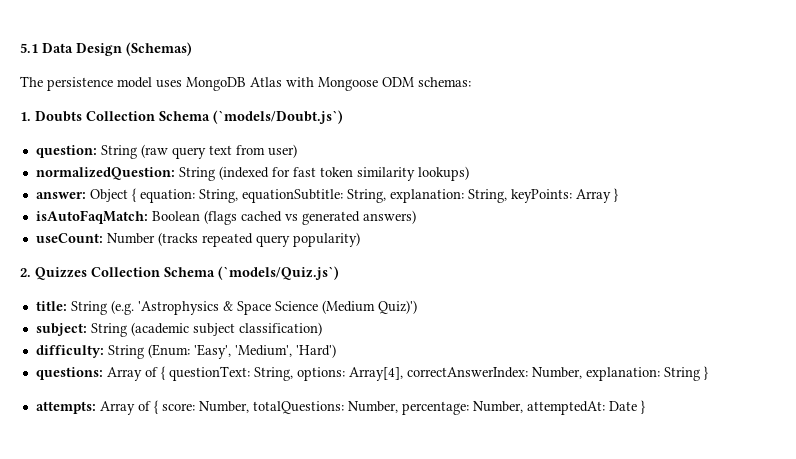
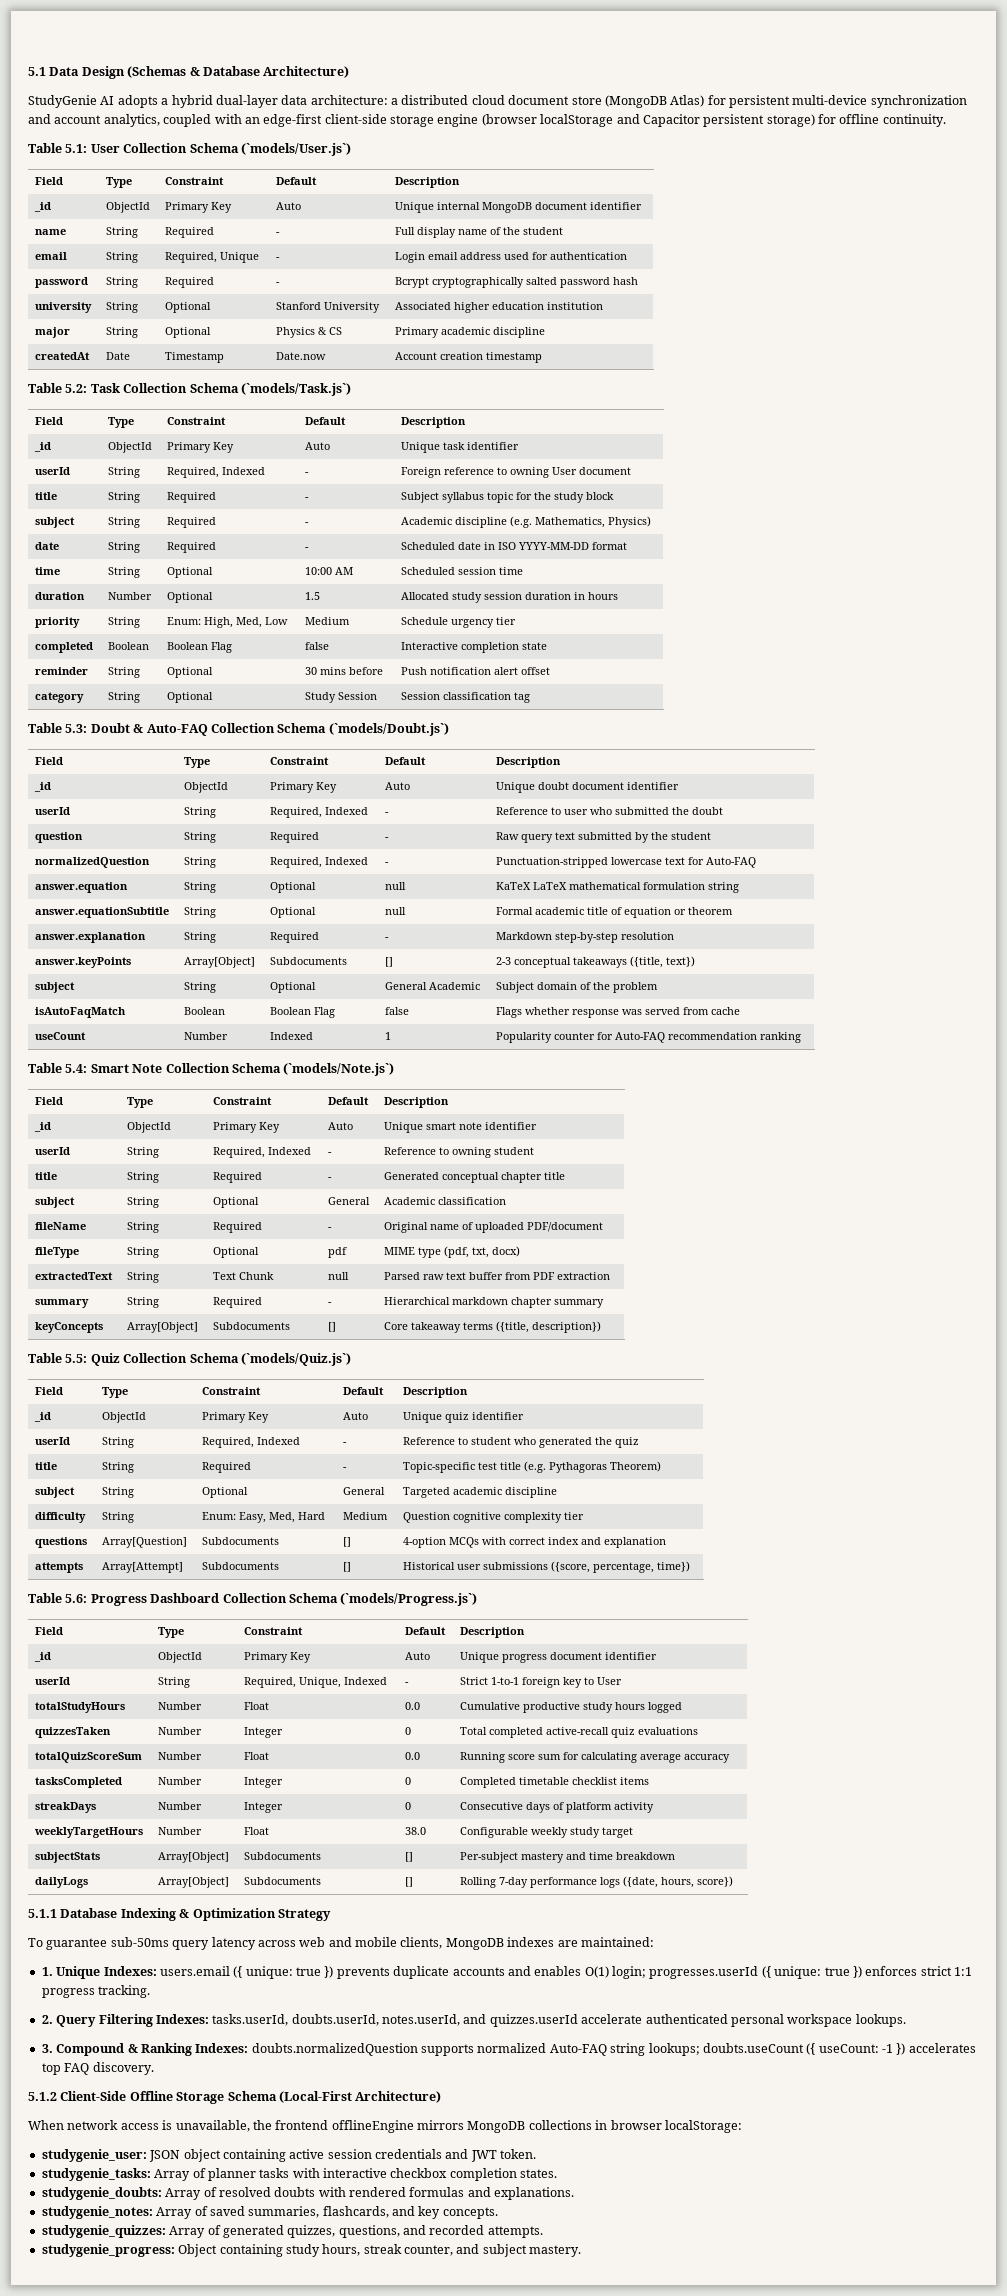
- 5.1 Data Design (Schemas)
- The persistence model uses MongoDB Atlas with Mongoose ODM schemas:
- 1. Doubts Collection Schema (`models/Doubt.js`)
- question: String (raw query text from user)
- normalizedQuestion: String (indexed for fast token similarity lookups)
- answer: Object { equation: String, equationSubtitle: String, explanation: String, keyPoints: Array }
- isAutoFaqMatch: Boolean (flags cached vs generated answers)
- useCount: Number (tracks repeated query popularity)
- 2. Quizzes Collection Schema (`models/Quiz.js`)
- title: String (e.g. 'Astrophysics & Space Science (Medium Quiz)')
- subject: String (academic subject classification)
- difficulty: String (Enum: 'Easy', 'Medium', 'Hard')
- questions: Array of { questionText: String, options: Array[4], correctAnswerIndex: Number, explanation: String }
- attempts: Array of { score: Number, totalQuestions: Number, percentage: Number, attemptedAt: Date }
+ 5.1 Data Design (Schemas & Database Architecture)
+ StudyGenie AI adopts a hybrid dual-layer data architecture: a distributed cloud document store (MongoDB Atlas) for persistent multi-device synchronization and account analytics, coupled with an edge-first client-side storage engine (browser localStorage and Capacitor persistent storage) for offline continuity.
+ Table 5.1: User Collection Schema (`models/User.js`)
+ Field | Type | Constraint | Default | Description
+ _id | ObjectId | Primary Key | Auto | Unique internal MongoDB document identifier
+ name | String | Required | - | Full display name of the student
+ email | String | Required, Unique | - | Login email address used for authentication
+ password | String | Required | - | Bcrypt cryptographically salted password hash
+ university | String | Optional | Stanford University | Associated higher education institution
+ major | String | Optional | Physics & CS | Primary academic discipline
+ createdAt | Date | Timestamp | Date.now | Account creation timestamp
+ Table 5.2: Task Collection Schema (`models/Task.js`)
+ Field | Type | Constraint | Default | Description
+ _id | ObjectId | Primary Key | Auto | Unique task identifier
+ userId | String | Required, Indexed | - | Foreign reference to owning User document
+ title | String | Required | - | Subject syllabus topic for the study block
+ subject | String | Required | - | Academic discipline (e.g. Mathematics, Physics)
+ date | String | Required | - | Scheduled date in ISO YYYY-MM-DD format
+ time | String | Optional | 10:00 AM | Scheduled session time
+ duration | Number | Optional | 1.5 | Allocated study session duration in hours
+ priority | String | Enum: High, Med, Low | Medium | Schedule urgency tier
+ completed | Boolean | Boolean Flag | false | Interactive completion state
+ reminder | String | Optional | 30 mins before | Push notification alert offset
+ category | String | Optional | Study Session | Session classification tag
+ Table 5.3: Doubt & Auto-FAQ Collection Schema (`models/Doubt.js`)
+ Field | Type | Constraint | Default | Description
+ _id | ObjectId | Primary Key | Auto | Unique doubt document identifier
+ userId | String | Required, Indexed | - | Reference to user who submitted the doubt
+ question | String | Required | - | Raw query text submitted by the student
+ normalizedQuestion | String | Required, Indexed | - | Punctuation-stripped lowercase text for Auto-FAQ
+ answer.equation | String | Optional | null | KaTeX LaTeX mathematical formulation string
+ answer.equationSubtitle | String | Optional | null | Formal academic title of equation or theorem
+ answer.explanation | String | Required | - | Markdown step-by-step resolution
+ answer.keyPoints | Array[Object] | Subdocuments | [] | 2-3 conceptual takeaways ({title, text})
+ subject | String | Optional | General Academic | Subject domain of the problem
+ isAutoFaqMatch | Boolean | Boolean Flag | false | Flags whether response was served from cache
+ useCount | Number | Indexed | 1 | Popularity counter for Auto-FAQ recommendation ranking
+ Table 5.4: Smart Note Collection Schema (`models/Note.js`)
+ Field | Type | Constraint | Default | Description
+ _id | ObjectId | Primary Key | Auto | Unique smart note identifier
+ userId | String | Required, Indexed | - | Reference to owning student
+ title | String | Required | - | Generated conceptual chapter title
+ subject | String | Optional | General | Academic classification
+ fileName | String | Required | - | Original name of uploaded PDF/document
+ fileType | String | Optional | pdf | MIME type (pdf, txt, docx)
+ extractedText | String | Text Chunk | null | Parsed raw text buffer from PDF extraction
+ summary | String | Required | - | Hierarchical markdown chapter summary
+ keyConcepts | Array[Object] | Subdocuments | [] | Core takeaway terms ({title, description})
+ Table 5.5: Quiz Collection Schema (`models/Quiz.js`)
+ Field | Type | Constraint | Default | Description
+ _id | ObjectId | Primary Key | Auto | Unique quiz identifier
+ userId | String | Required, Indexed | - | Reference to student who generated the quiz
+ title | String | Required | - | Topic-specific test title (e.g. Pythagoras Theorem)
+ subject | String | Optional | General | Targeted academic discipline
+ difficulty | String | Enum: Easy, Med, Hard | Medium | Question cognitive complexity tier
+ questions | Array[Question] | Subdocuments | [] | 4-option MCQs with correct index and explanation
+ attempts | Array[Attempt] | Subdocuments | [] | Historical user submissions ({score, percentage, time})
+ Table 5.6: Progress Dashboard Collection Schema (`models/Progress.js`)
+ Field | Type | Constraint | Default | Description
+ _id | ObjectId | Primary Key | Auto | Unique progress document identifier
+ userId | String | Required, Unique, Indexed | - | Strict 1-to-1 foreign key to User
+ totalStudyHours | Number | Float | 0.0 | Cumulative productive study hours logged
+ quizzesTaken | Number | Integer | 0 | Total completed active-recall quiz evaluations
+ totalQuizScoreSum | Number | Float | 0.0 | Running score sum for calculating average accuracy
+ tasksCompleted | Number | Integer | 0 | Completed timetable checklist items
+ streakDays | Number | Integer | 0 | Consecutive days of platform activity
+ weeklyTargetHours | Number | Float | 38.0 | Configurable weekly study target
+ subjectStats | Array[Object] | Subdocuments | [] | Per-subject mastery and time breakdown
+ dailyLogs | Array[Object] | Subdocuments | [] | Rolling 7-day performance logs ({date, hours, score})
+ 5.1.1 Database Indexing & Optimization Strategy
+ To guarantee sub-50ms query latency across web and mobile clients, MongoDB indexes are maintained:
+ 1. Unique Indexes: users.email ({ unique: true }) prevents duplicate accounts and enables O(1) login; progresses.userId ({ unique: true }) enforces strict 1:1 progress tracking.
+ 2. Query Filtering Indexes: tasks.userId, doubts.userId, notes.userId, and quizzes.userId accelerate authenticated personal workspace lookups.
+ 3. Compound & Ranking Indexes: doubts.normalizedQuestion supports normalized Auto-FAQ string lookups; doubts.useCount ({ useCount: -1 }) accelerates top FAQ discovery.
+ 5.1.2 Client-Side Offline Storage Schema (Local-First Architecture)
+ When network access is unavailable, the frontend offlineEngine mirrors MongoDB collections in browser localStorage:
+ studygenie_user: JSON object containing active session credentials and JWT token.
+ studygenie_tasks: Array of planner tasks with interactive checkbox completion states.
+ studygenie_doubts: Array of resolved doubts with rendered formulas and explanations.
+ studygenie_notes: Array of saved summaries, flashcards, and key concepts.
+ studygenie_quizzes: Array of generated quizzes, questions, and recorded attempts.
+ studygenie_progress: Object containing study hours, streak counter, and subject mastery.

